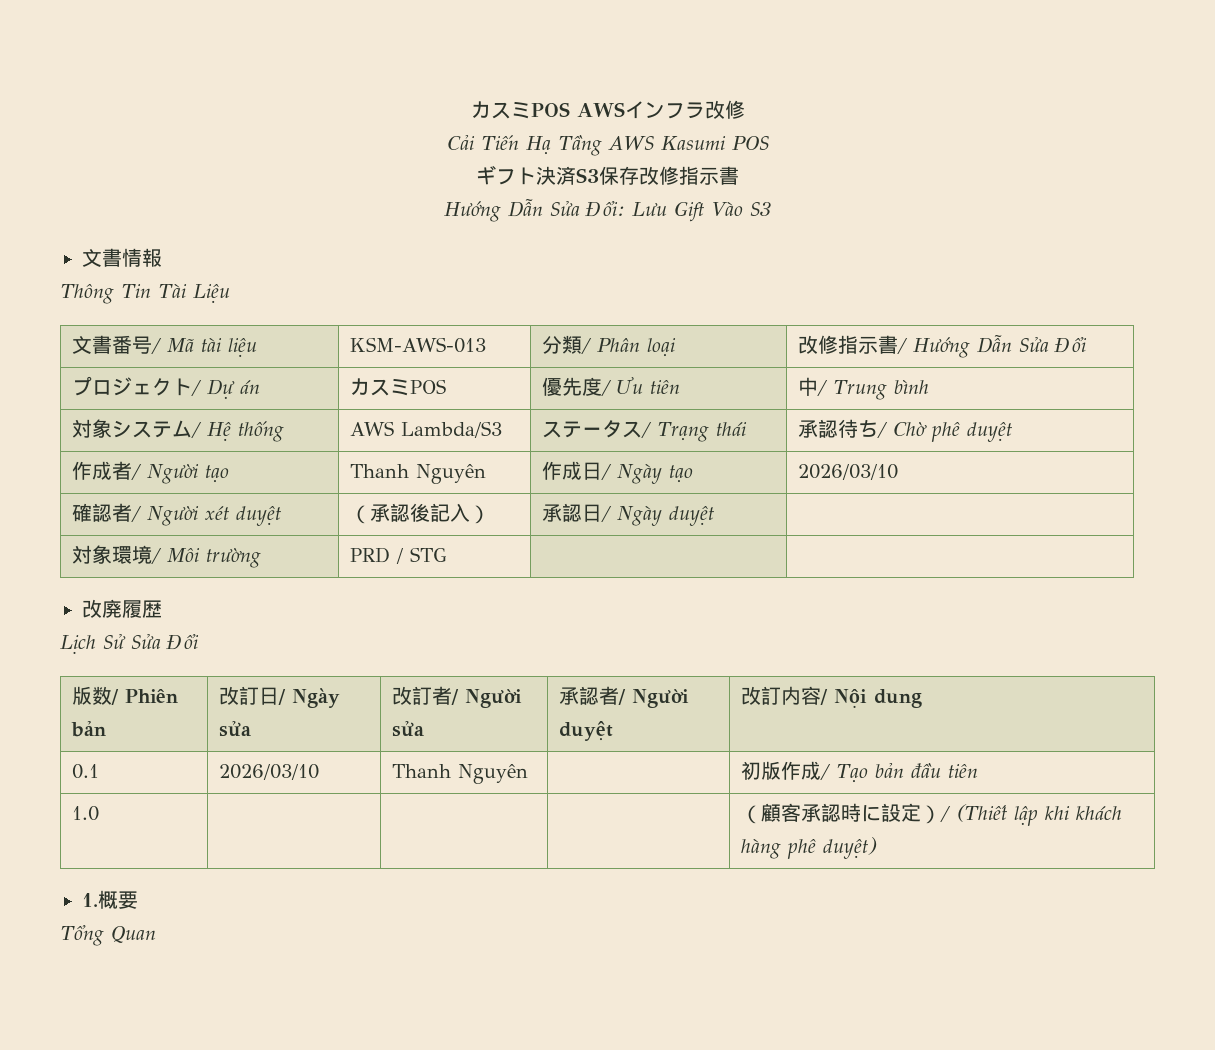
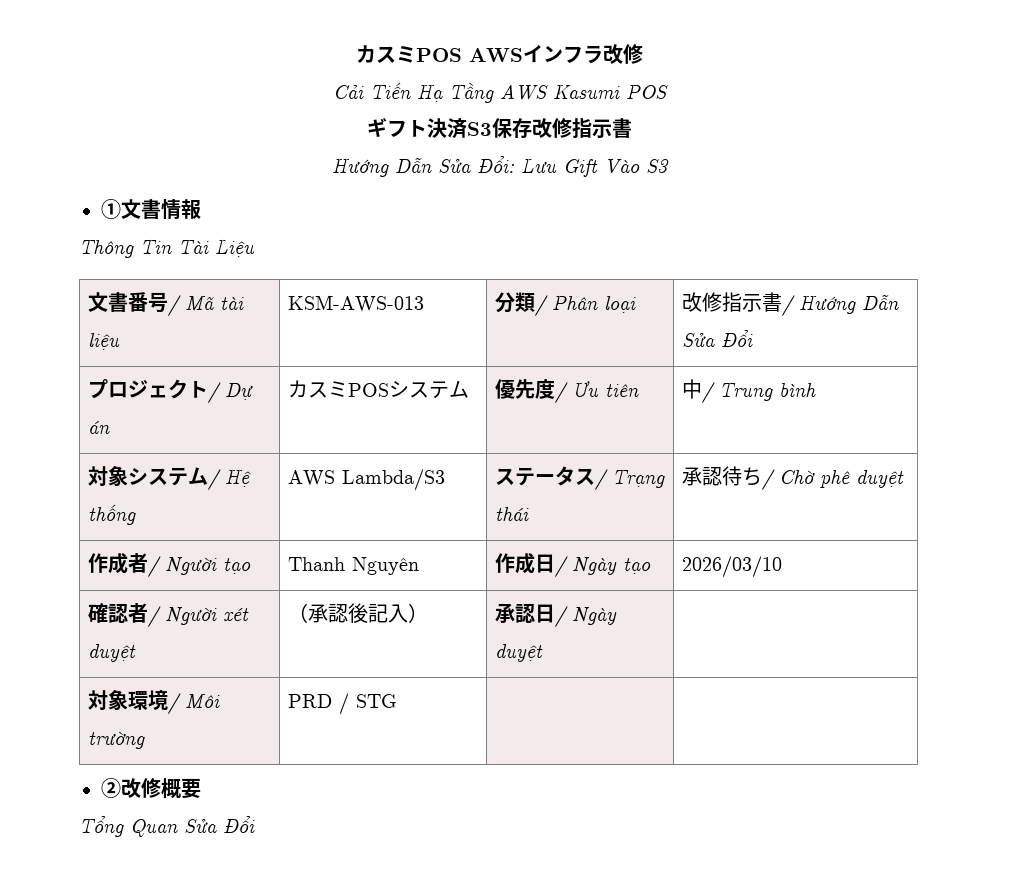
- 文書情報
+ ①文書情報
- プロジェクト/ Dự án | カスミPOS | 優先度/ Ưu tiên | 中/ Trung bình
+ プロジェクト/ Dự án | カスミPOSシステム | 優先度/ Ưu tiên | 中/ Trung bình
- 改廃履歴
- Lịch Sử Sửa Đổi
- 版数/ Phiên bản | 改訂日/ Ngày sửa | 改訂者/ Người sửa | 承認者/ Người duyệt | 改訂内容/ Nội dung
- 0.1 | 2026/03/10 | Thanh Nguyên | | 初版作成/ Tạo bản đầu tiên
- 1.0 | | | | （顧客承認時に設定）/ (Thiết lập khi khách hàng phê duyệt)
- 1.概要
+ ②改修概要
- Tổng Quan
+ Tổng Quan Sửa Đổi

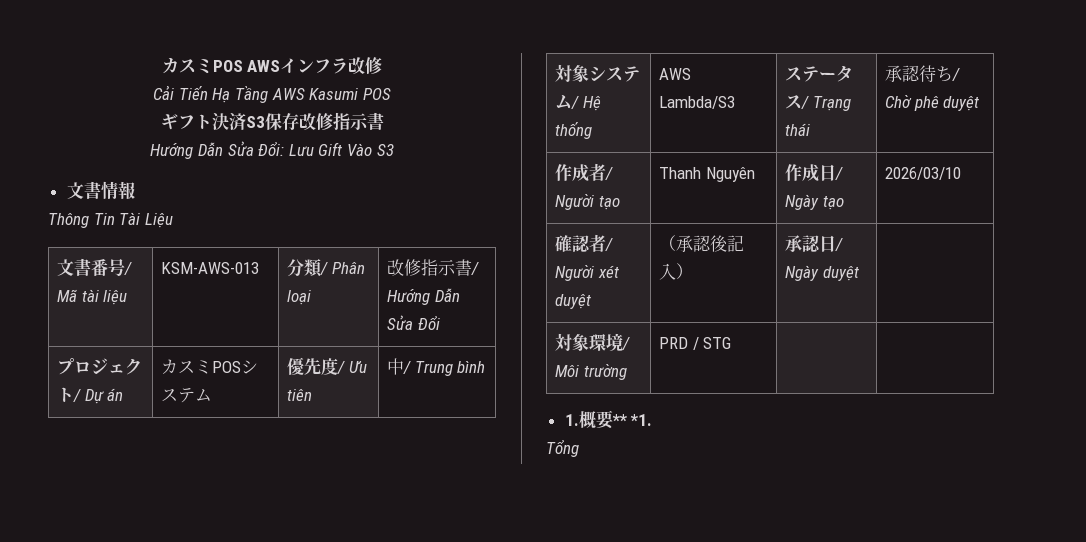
- ①文書情報
+ 文書情報
- ②改修概要
+ 1.概要** *1.
- Tổng Quan Sửa Đổi
+ Tổng

